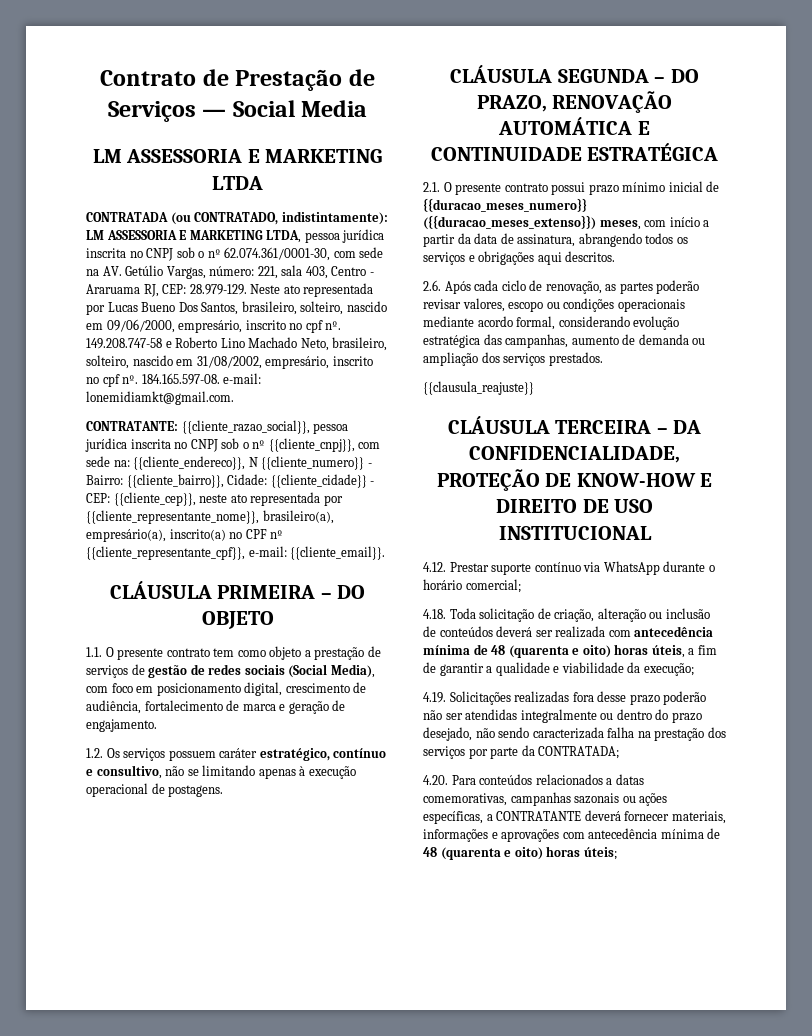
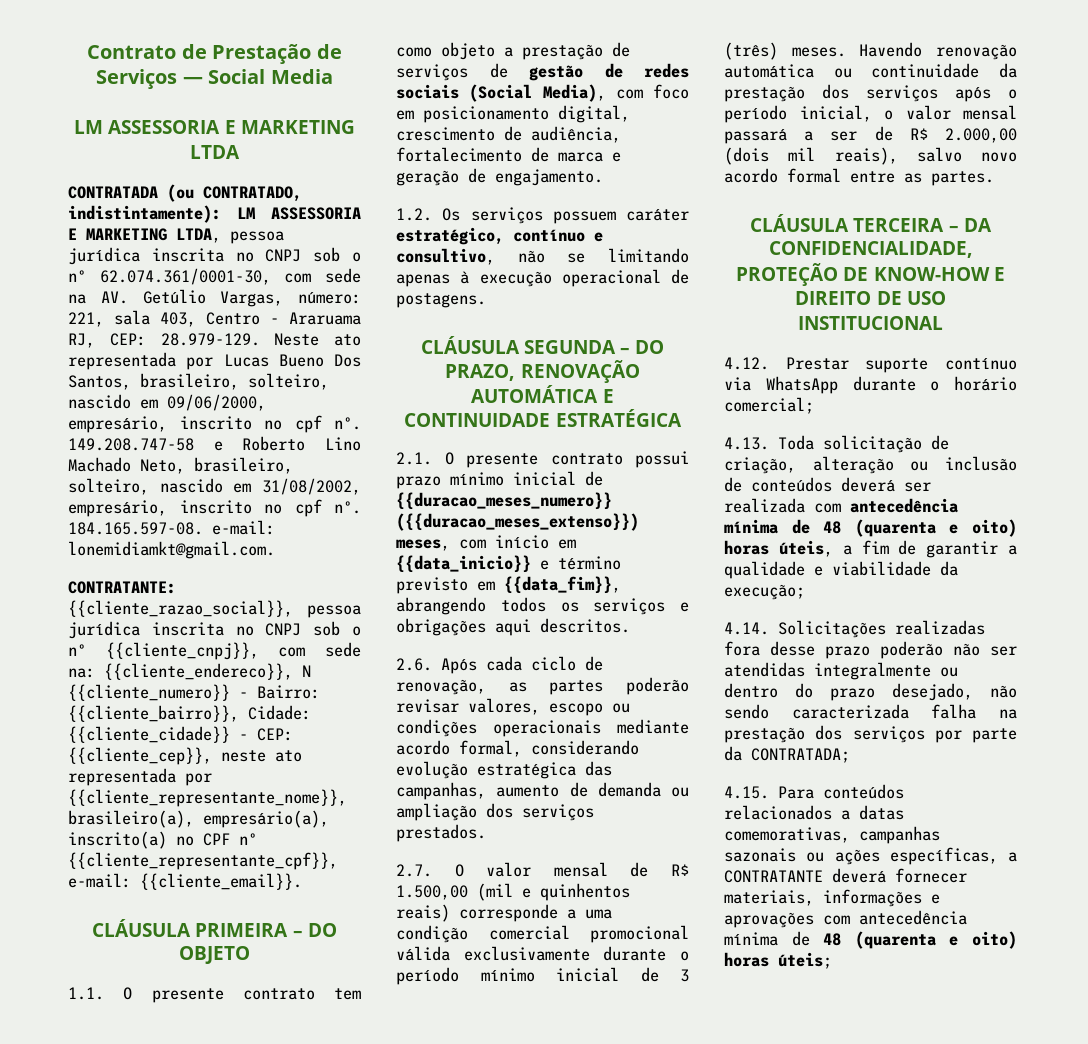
- 2.1. O presente contrato possui prazo mínimo inicial de {{duracao_meses_numero}} ({{duracao_meses_extenso}}) meses, com início a partir da data de assinatura, abrangendo todos os serviços e obrigações aqui descritos.
+ 2.1. O presente contrato possui prazo mínimo inicial de {{duracao_meses_numero}} ({{duracao_meses_extenso}}) meses, com início em {{data_inicio}} e término previsto em {{data_fim}}, abrangendo todos os serviços e obrigações aqui descritos.
- {{clausula_reajuste}}
+ 2.7. O valor mensal de R$ 1.500,00 (mil e quinhentos reais) corresponde a uma condição comercial promocional válida exclusivamente durante o período mínimo inicial de 3 (três) meses. Havendo renovação automática ou continuidade da prestação dos serviços após o período inicial, o valor mensal passará a ser de R$ 2.000,00 (dois mil reais), salvo novo acordo formal entre as partes.
- 4.18. Toda solicitação de criação, alteração ou inclusão de conteúdos deverá ser realizada com antecedência mínima de 48 (quarenta e oito) horas úteis, a fim de garantir a qualidade e viabilidade da execução;
+ 4.13. Toda solicitação de criação, alteração ou inclusão de conteúdos deverá ser realizada com antecedência mínima de 48 (quarenta e oito) horas úteis, a fim de garantir a qualidade e viabilidade da execução;
- 4.19. Solicitações realizadas fora desse prazo poderão não ser atendidas integralmente ou dentro do prazo desejado, não sendo caracterizada falha na prestação dos serviços por parte da CONTRATADA;
+ 4.14. Solicitações realizadas fora desse prazo poderão não ser atendidas integralmente ou dentro do prazo desejado, não sendo caracterizada falha na prestação dos serviços por parte da CONTRATADA;
- 4.20. Para conteúdos relacionados a datas comemorativas, campanhas sazonais ou ações específicas, a CONTRATANTE deverá fornecer materiais, informações e aprovações com antecedência mínima de 48 (quarenta e oito) horas úteis;
+ 4.15. Para conteúdos relacionados a datas comemorativas, campanhas sazonais ou ações específicas, a CONTRATANTE deverá fornecer materiais, informações e aprovações com antecedência mínima de 48 (quarenta e oito) horas úteis;

